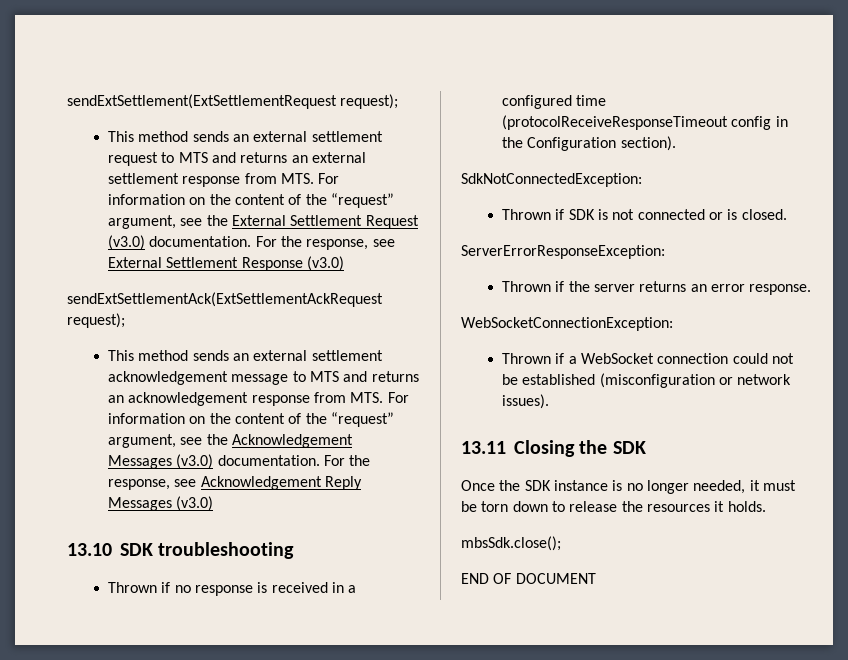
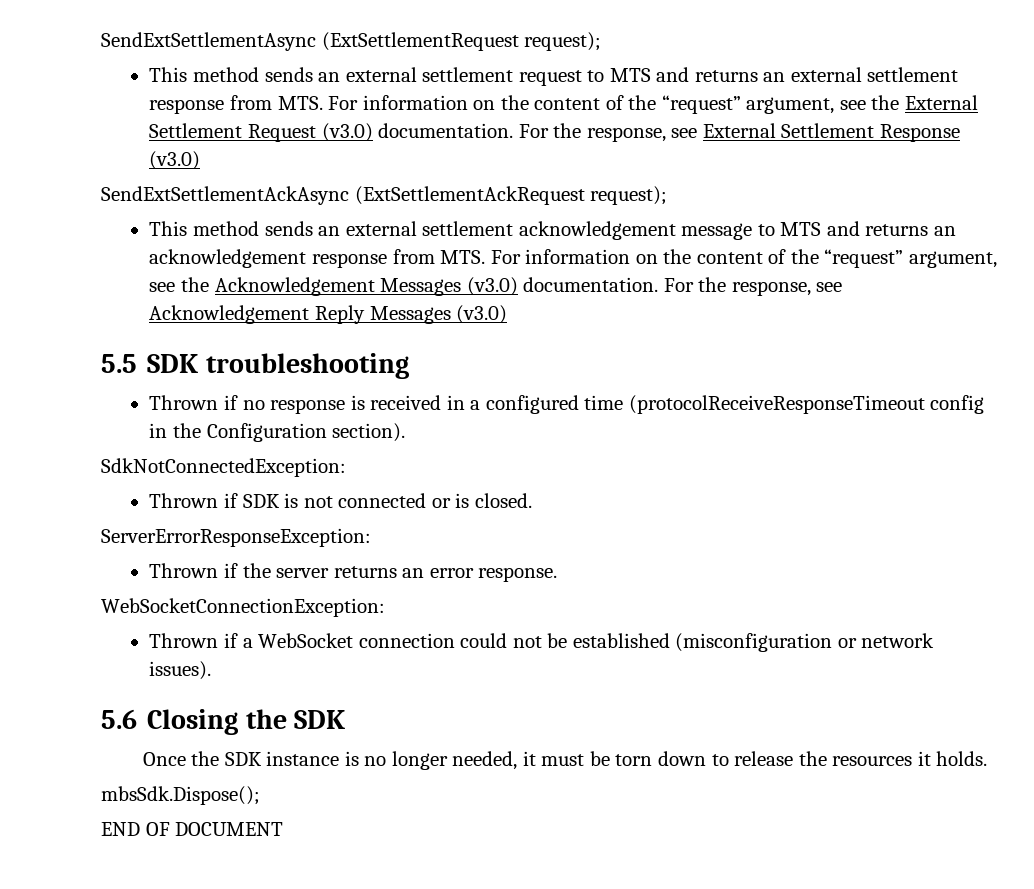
- sendExtSettlement(ExtSettlementRequest request);
+ SendExtSettlementAsync (ExtSettlementRequest request);
- sendExtSettlementAck(ExtSettlementAckRequest request);
+ SendExtSettlementAckAsync (ExtSettlementAckRequest request);
- 13.10 SDK troubleshooting
+ 5.5 SDK troubleshooting
- 13.11 Closing the SDK
+ 5.6 Closing the SDK
- mbsSdk.close();
+ mbsSdk.Dispose();

